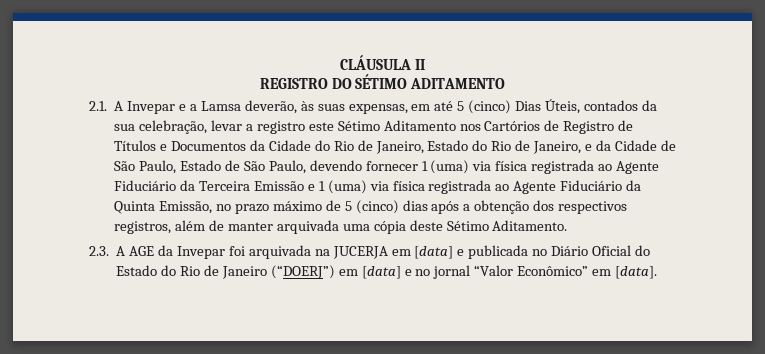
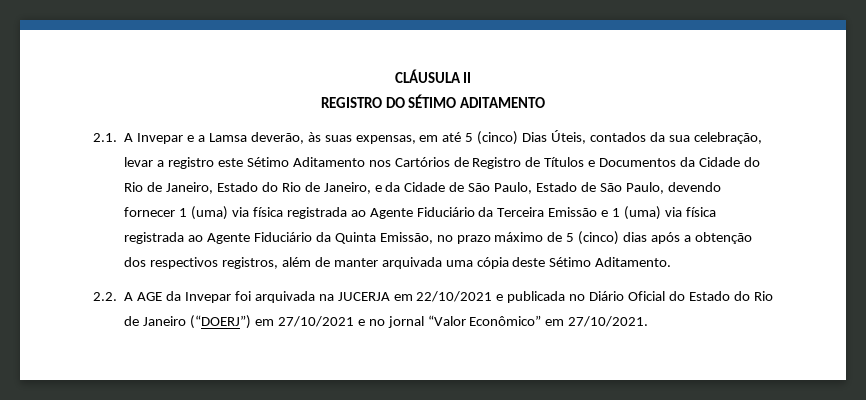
- 2.3. A AGE da Invepar foi arquivada na JUCERJA em [data] e publicada no Diário Oficial do Estado do Rio de Janeiro (“DOERJ”) em [data] e no jornal “Valor Econômico” em [data].
+ 2.2. A AGE da Invepar foi arquivada na JUCERJA em 22/10/2021 e publicada no Diário Oficial do Estado do Rio de Janeiro (“DOERJ”) em 27/10/2021 e no jornal “Valor Econômico” em 27/10/2021.

